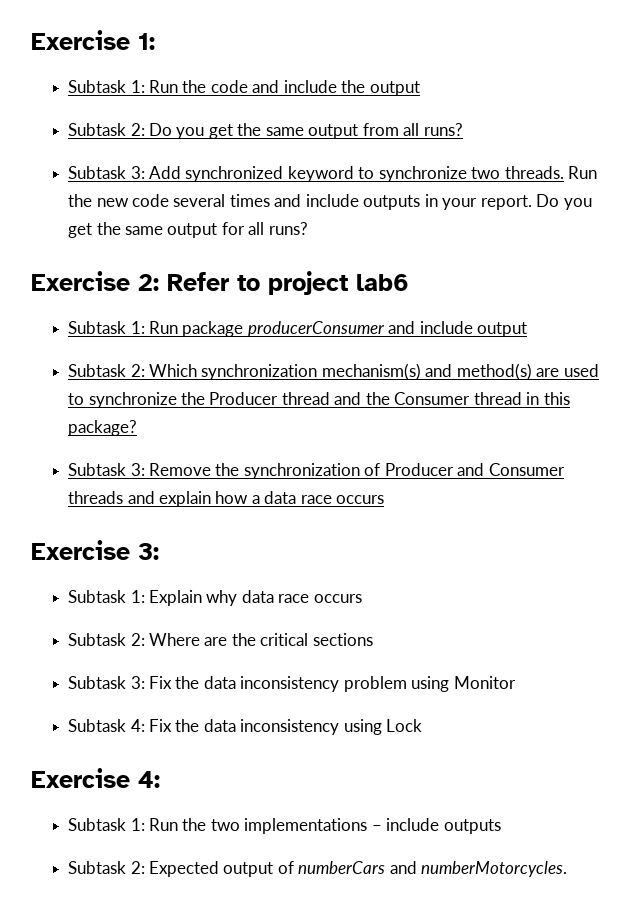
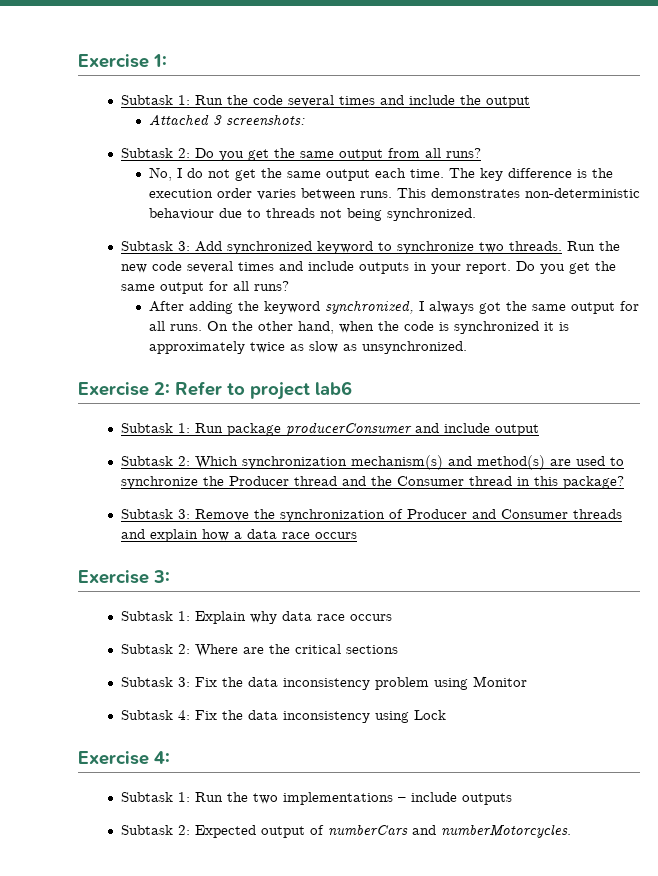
- Subtask 1: Run the code and include the output
+ Subtask 1: Run the code several times and include the output
+ Attached 3 screenshots:
+ No, I do not get the same output each time. The key difference is the execution order varies between runs. This demonstrates non-deterministic behaviour due to threads not being synchronized.
+ After adding the keyword synchronized, I always got the same output for all runs. On the other hand, when the code is synchronized it is approximately twice as slow as unsynchronized.

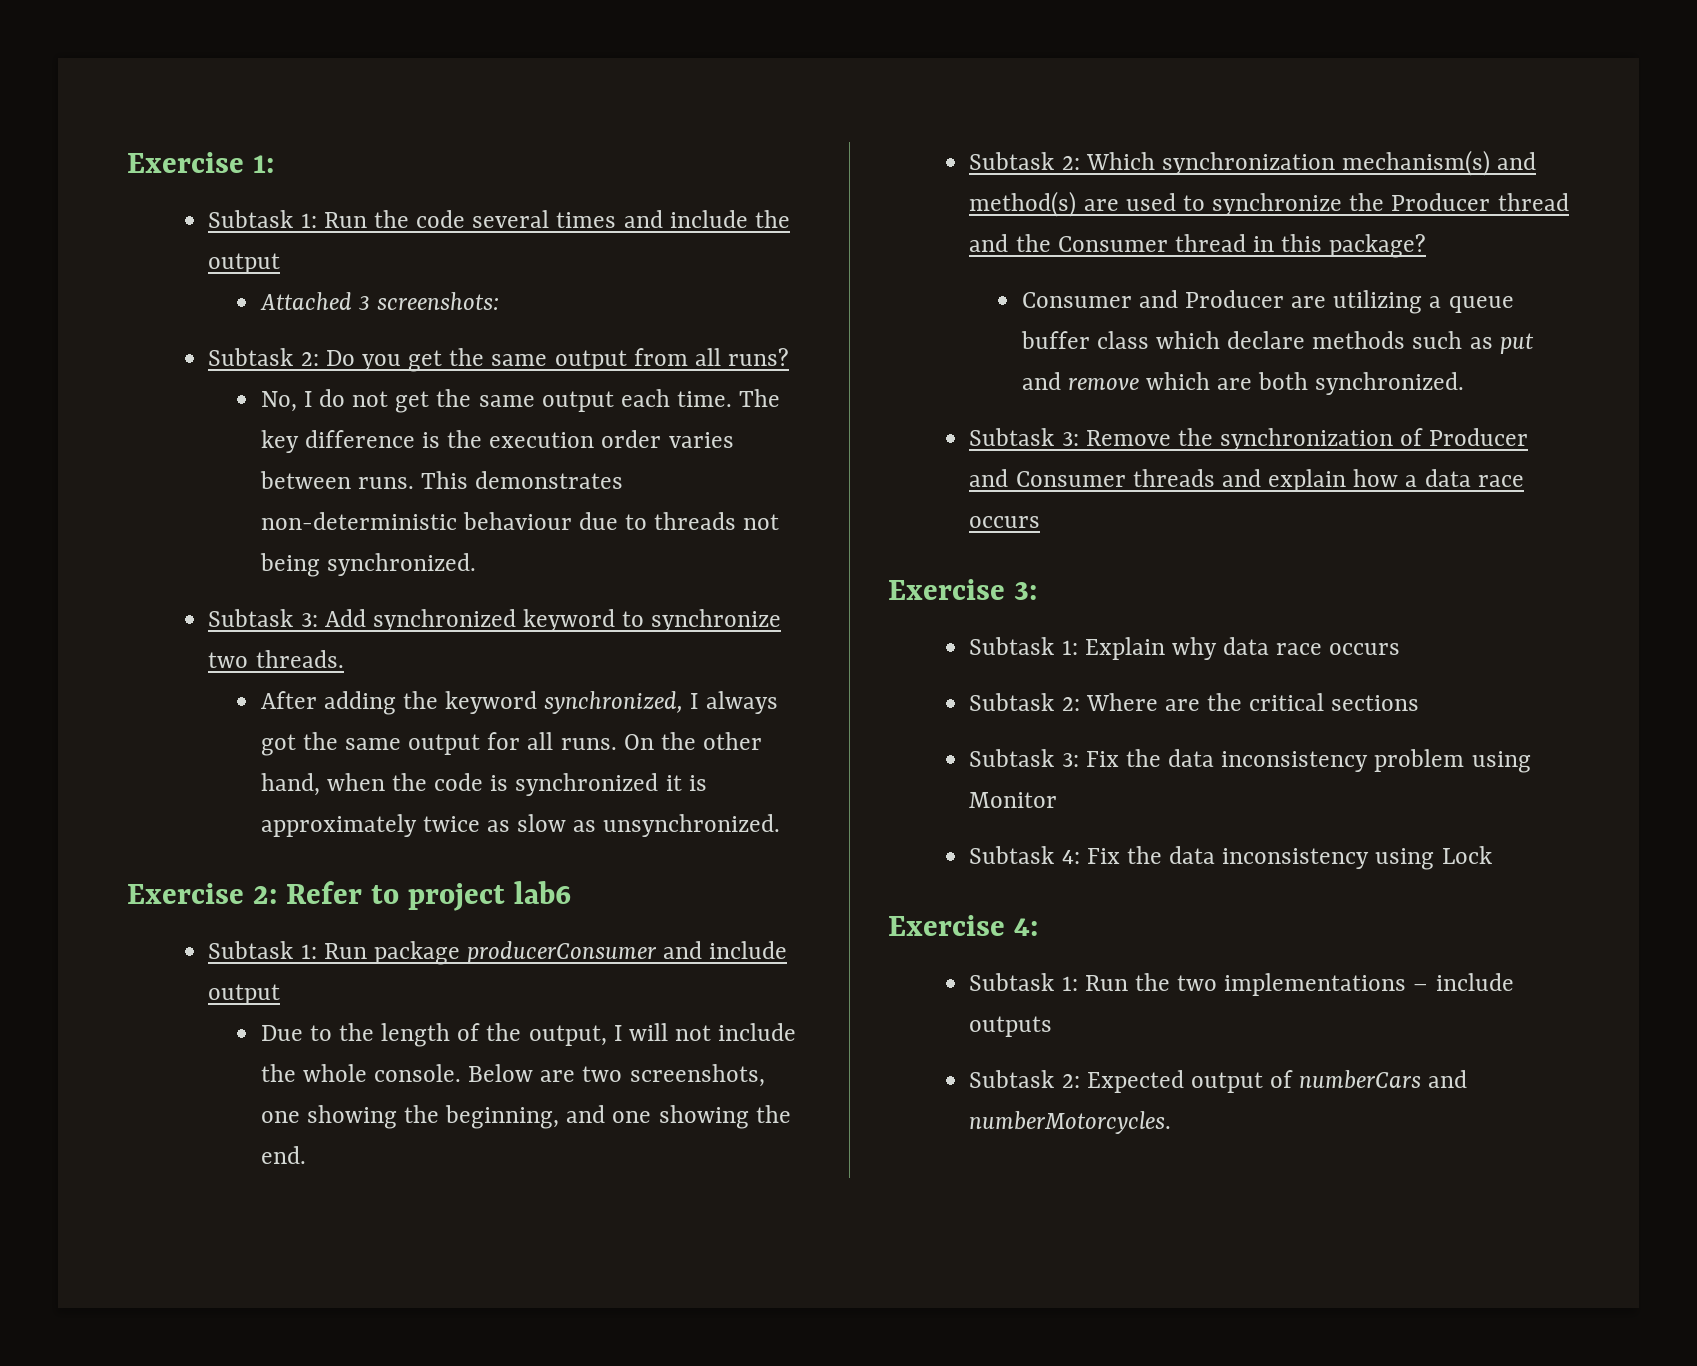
- Run the new code several times and include outputs in your report. Do you get the same output for all runs?
+ Due to the length of the output, I will not include the whole console. Below are two screenshots, one showing the beginning, and one showing the end.
+ Consumer and Producer are utilizing a queue buffer class which declare methods such as put and remove which are both synchronized.

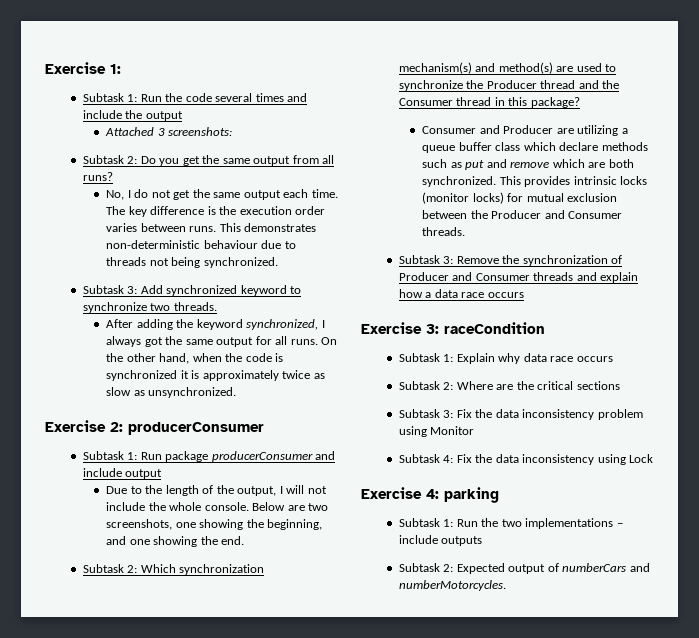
- Exercise 2: Refer to project lab6
+ Exercise 2: producerConsumer
+ This provides intrinsic locks (monitor locks) for mutual exclusion between the Producer and Consumer threads.
- Exercise 3:
+ Exercise 3: raceCondition
- Exercise 4:
+ Exercise 4: parking

